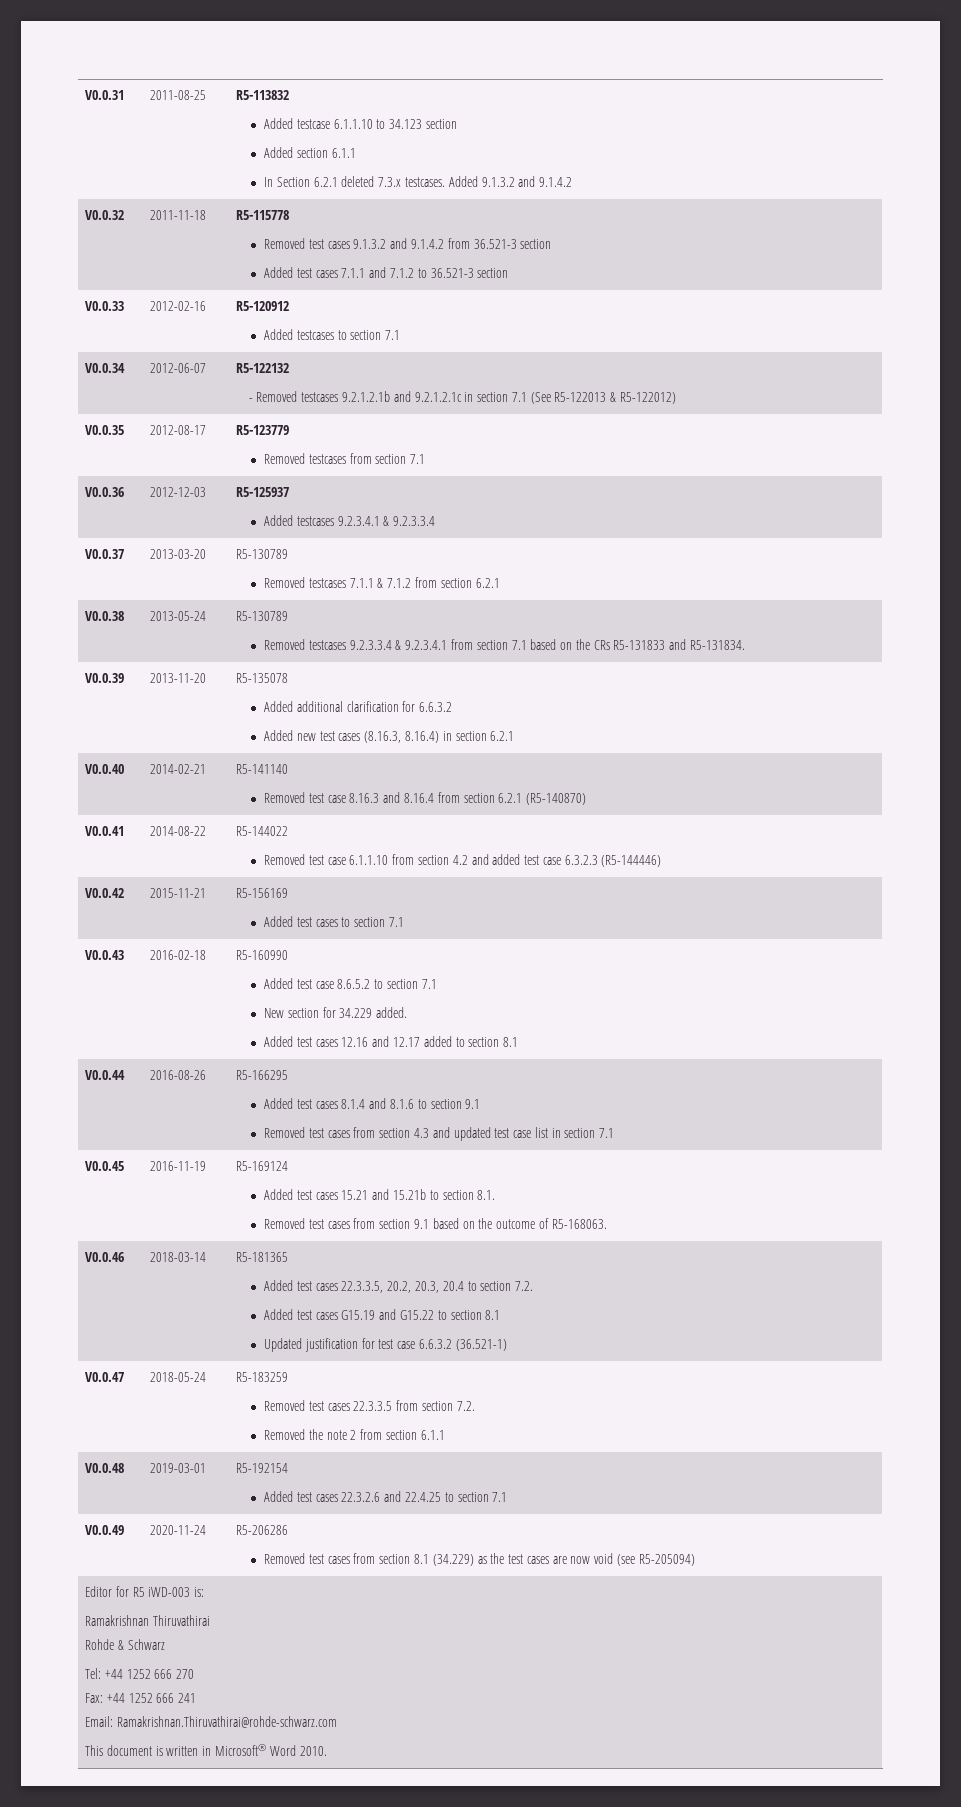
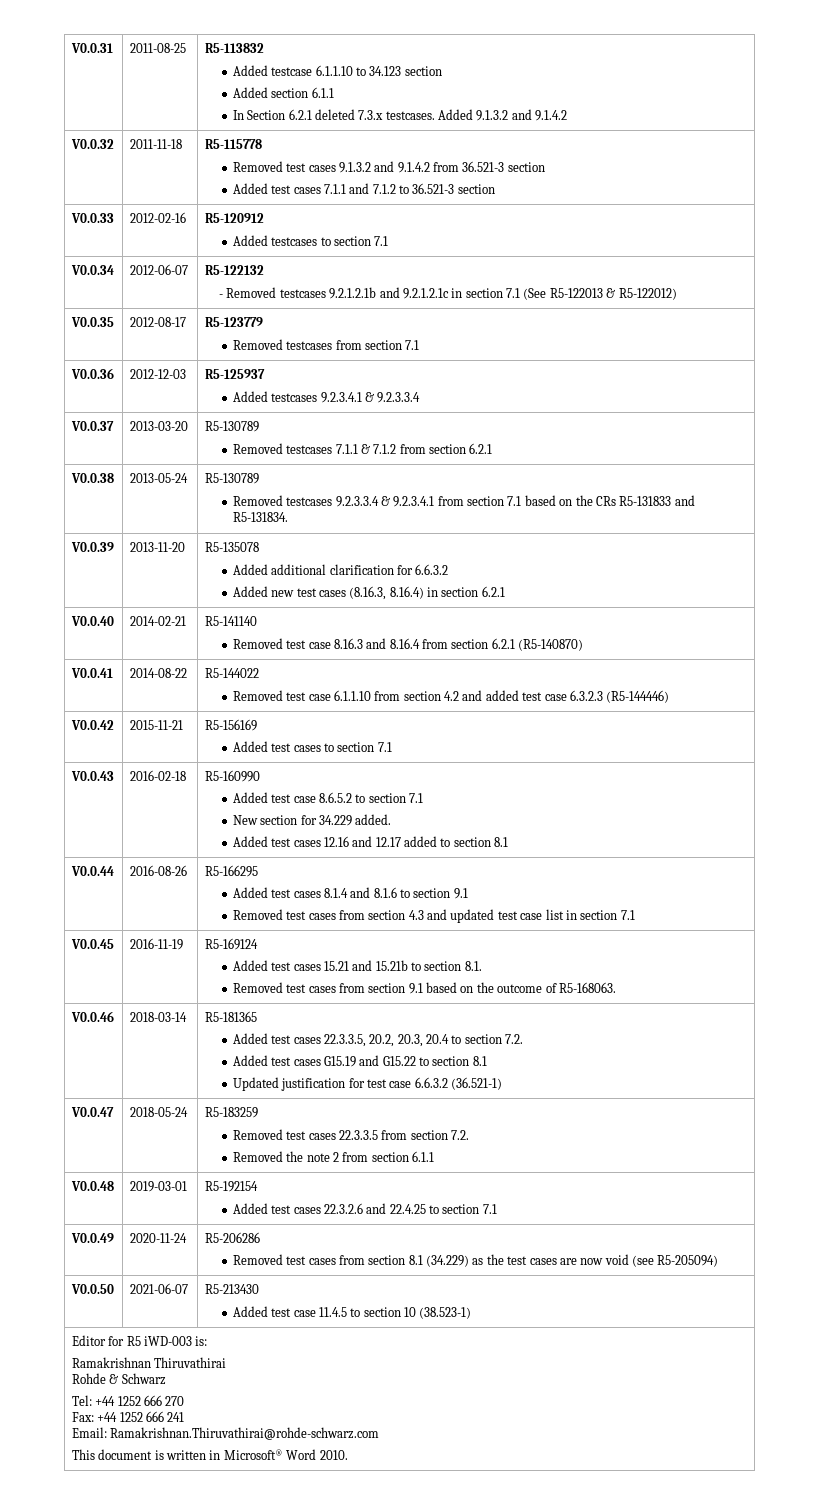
+ V0.0.50 | 2021-06-07 | R5-213430
+ Added test case 11.4.5 to section 10 (38.523-1)

